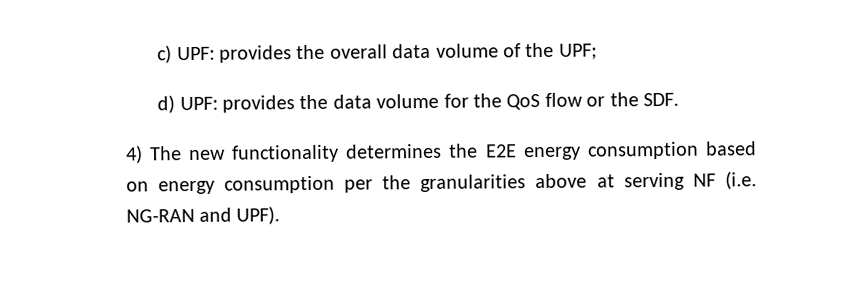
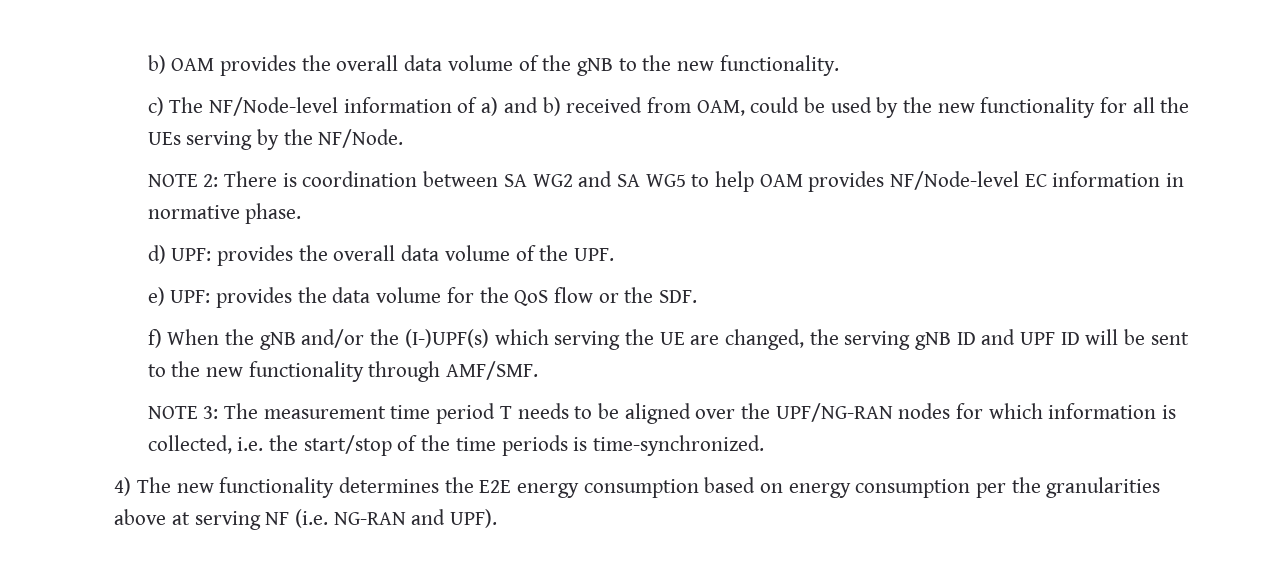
- c) UPF: provides the overall data volume of the UPF;
- d) UPF: provides the data volume for the QoS flow or the SDF.
+ b) OAM provides the overall data volume of the gNB to the new functionality.
+ c) The NF/Node-level information of a) and b) received from OAM, could be used by the new functionality for all the UEs serving by the NF/Node.
+ NOTE 2: There is coordination between SA WG2 and SA WG5 to help OAM provides NF/Node-level EC information in normative phase.
+ d) UPF: provides the overall data volume of the UPF.
+ e) UPF: provides the data volume for the QoS flow or the SDF.
+ f) When the gNB and/or the (I-)UPF(s) which serving the UE are changed, the serving gNB ID and UPF ID will be sent to the new functionality through AMF/SMF.
+ NOTE 3: The measurement time period T needs to be aligned over the UPF/NG-RAN nodes for which information is collected, i.e. the start/stop of the time periods is time-synchronized.

